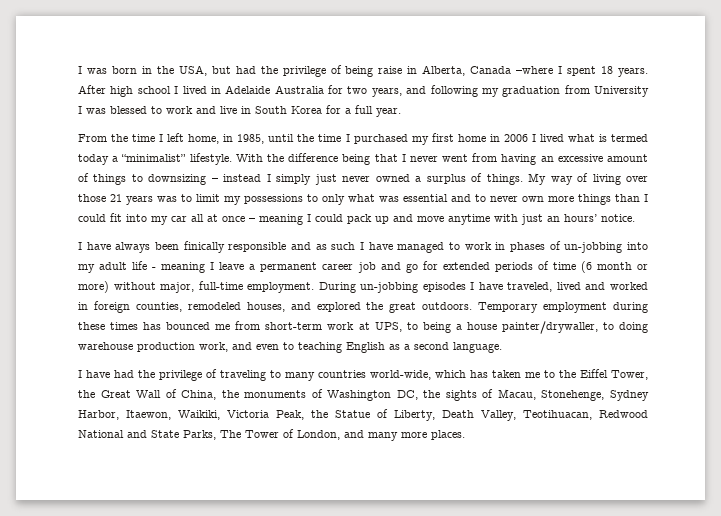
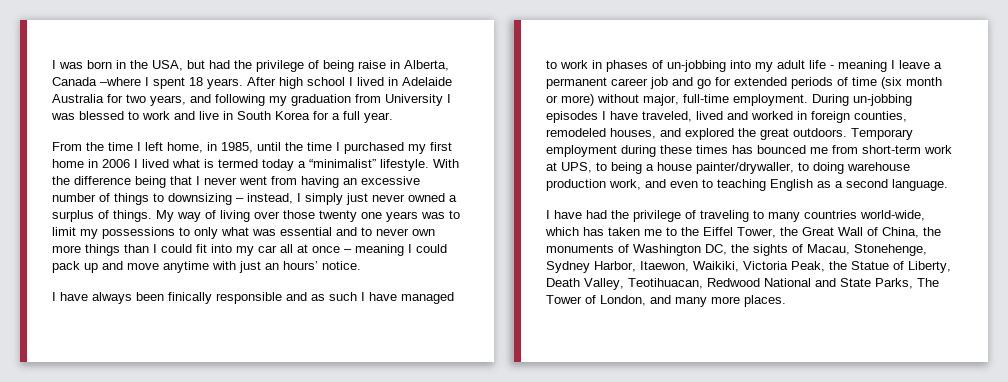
- With the difference being that I never went from having an excessive amount of things to downsizing – instead I simply just never owned a surplus of things.
+ With the difference being that I never went from having an excessive number of things to downsizing – instead, I simply just never owned a surplus of things.
- My way of living over those 21 years was to limit my possessions to only what was essential and to never own more things than I could fit into my car all at once – meaning I could pack up and move anytime with just an hours’ notice.
+ My way of living over those twenty one years was to limit my possessions to only what was essential and to never own more things than I could fit into my car all at once – meaning I could pack up and move anytime with just an hours’ notice.
- I have always been finically responsible and as such I have managed to work in phases of un-jobbing into my adult life - meaning I leave a permanent career job and go for extended periods of time (6 month or more) without major, full-time employment.
+ I have always been finically responsible and as such I have managed to work in phases of un-jobbing into my adult life - meaning I leave a permanent career job and go for extended periods of time (six month or more) without major, full-time employment.

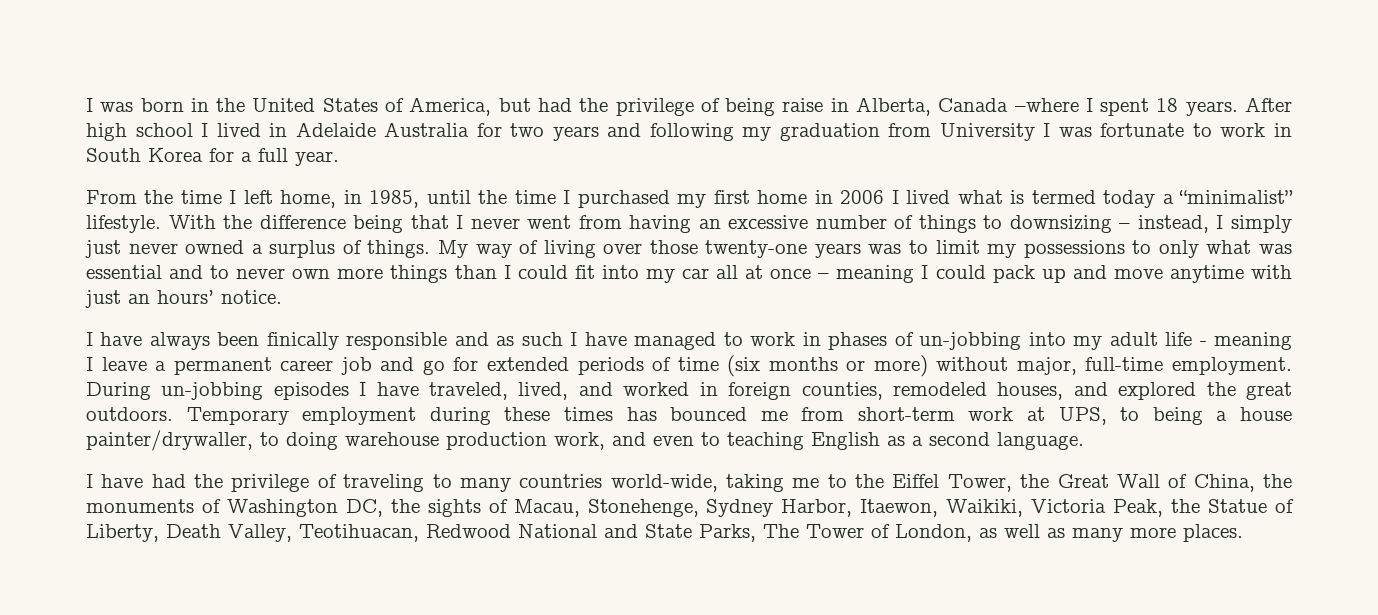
- I was born in the USA, but had the privilege of being raise in Alberta, Canada –where I spent 18 years.
+ I was born in the United States of America, but had the privilege of being raise in Alberta, Canada –where I spent 18 years.
- After high school I lived in Adelaide Australia for two years, and following my graduation from University I was blessed to work and live in South Korea for a full year.
+ After high school I lived in Adelaide Australia for two years and following my graduation from University I was fortunate to work in South Korea for a full year.
- My way of living over those twenty one years was to limit my possessions to only what was essential and to never own more things than I could fit into my car all at once – meaning I could pack up and move anytime with just an hours’ notice.
+ My way of living over those twenty-one years was to limit my possessions to only what was essential and to never own more things than I could fit into my car all at once – meaning I could pack up and move anytime with just an hours’ notice.
- I have always been finically responsible and as such I have managed to work in phases of un-jobbing into my adult life - meaning I leave a permanent career job and go for extended periods of time (six month or more) without major, full-time employment.
+ I have always been finically responsible and as such I have managed to work in phases of un-jobbing into my adult life - meaning I leave a permanent career job and go for extended periods of time (six months or more) without major, full-time employment.
- During un-jobbing episodes I have traveled, lived and worked in foreign counties, remodeled houses, and explored the great outdoors.
+ During un-jobbing episodes I have traveled, lived, and worked in foreign counties, remodeled houses, and explored the great outdoors.
- I have had the privilege of traveling to many countries world-wide, which has taken me to the Eiffel Tower, the Great Wall of China, the monuments of Washington DC, the sights of Macau, Stonehenge, Sydney Harbor, Itaewon, Waikiki, Victoria Peak, the Statue of Liberty, Death Valley, Teotihuacan, Redwood National and State Parks, The Tower of London, and many more places.
+ I have had the privilege of traveling to many countries world-wide, taking me to the Eiffel Tower, the Great Wall of China, the monuments of Washington DC, the sights of Macau, Stonehenge, Sydney Harbor, Itaewon, Waikiki, Victoria Peak, the Statue of Liberty, Death Valley, Teotihuacan, Redwood National and State Parks, The Tower of London, as well as many more places.

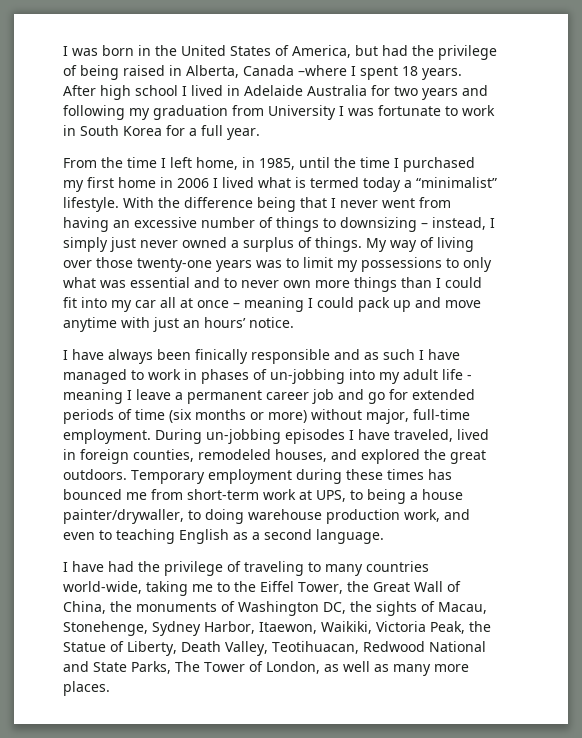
- I was born in the United States of America, but had the privilege of being raise in Alberta, Canada –where I spent 18 years.
+ I was born in the United States of America, but had the privilege of being raised in Alberta, Canada –where I spent 18 years.
- During un-jobbing episodes I have traveled, lived, and worked in foreign counties, remodeled houses, and explored the great outdoors.
+ During un-jobbing episodes I have traveled, lived in foreign counties, remodeled houses, and explored the great outdoors.

